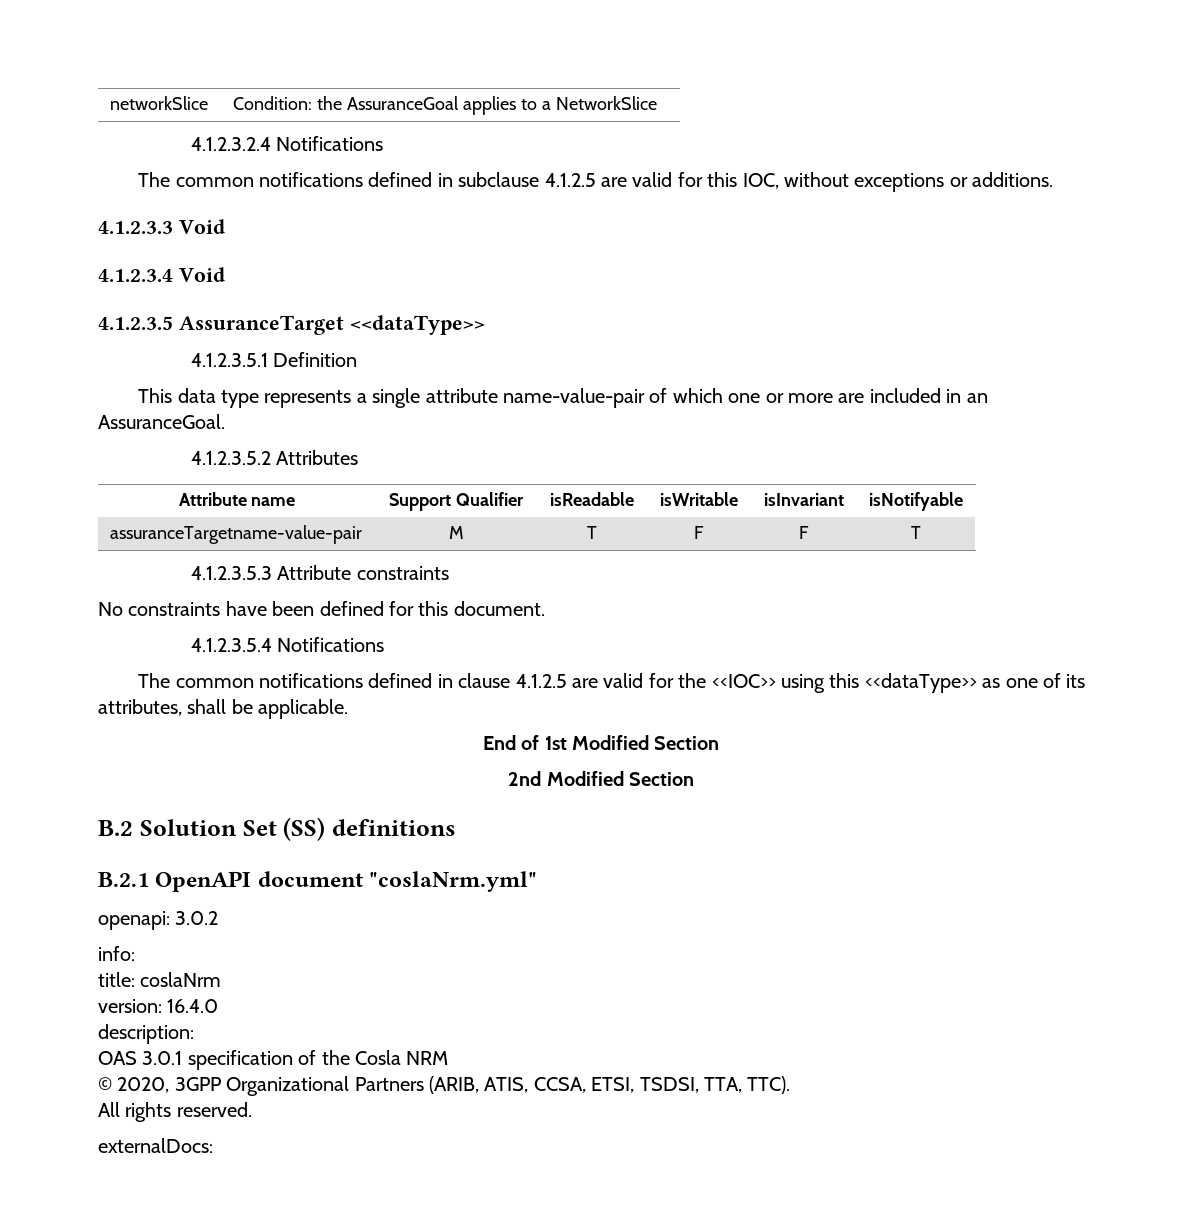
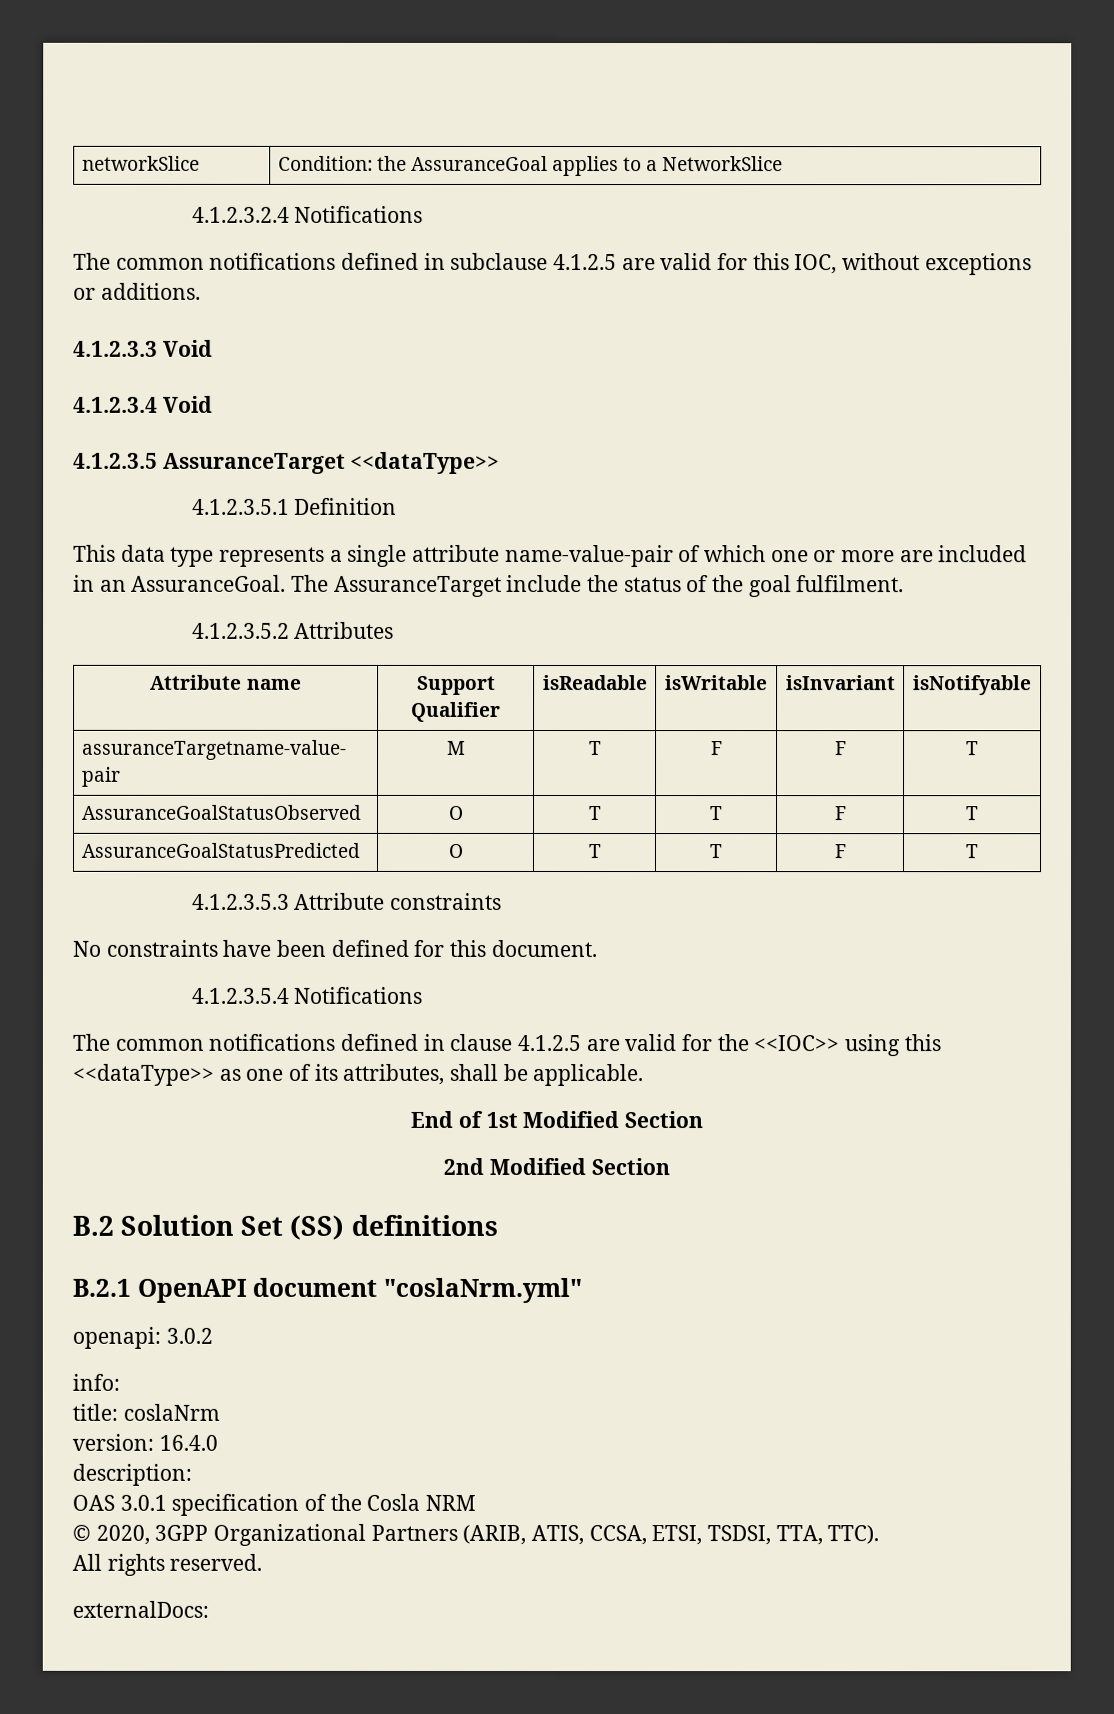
+ The AssuranceTarget include the status of the goal fulfilment.
+ AssuranceGoalStatusObserved | O | T | T | F | T
+ AssuranceGoalStatusPredicted | O | T | T | F | T

